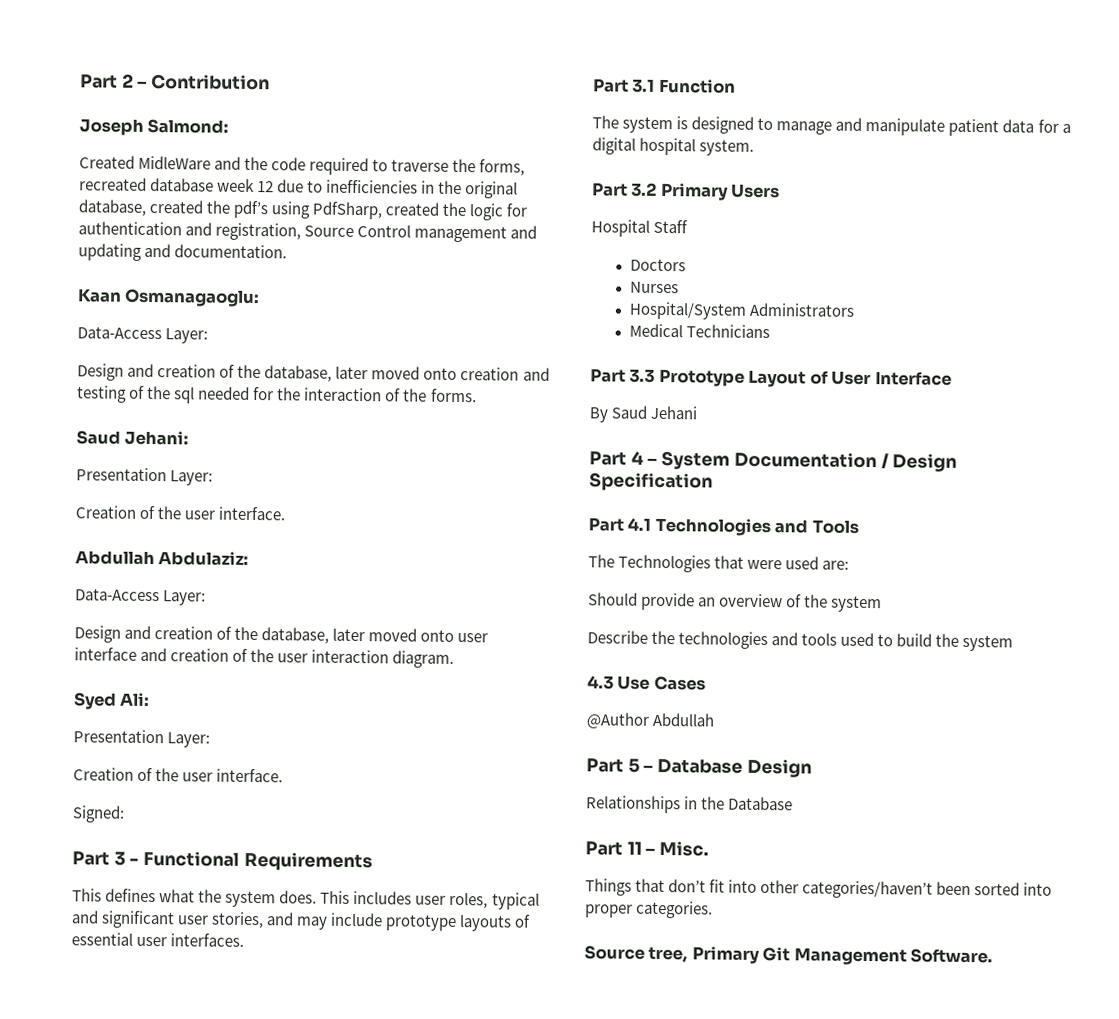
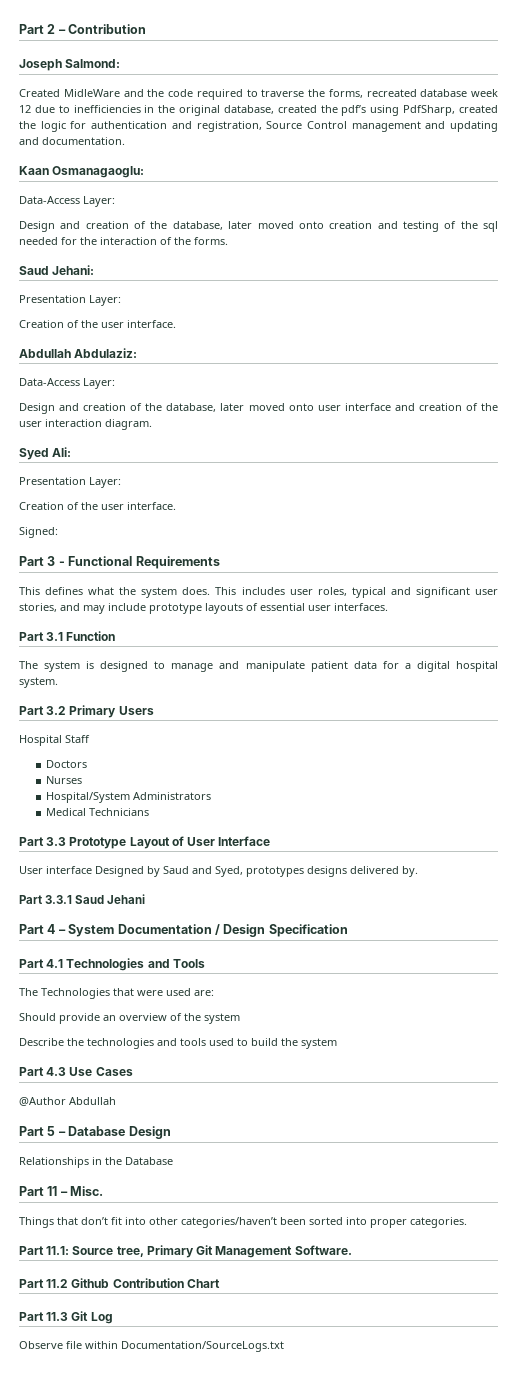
- By Saud Jehani
+ User interface Designed by Saud and Syed, prototypes designs delivered by.
+ Part 3.3.1 Saud Jehani
- 4.3 Use Cases
+ Part 4.3 Use Cases
- Source tree, Primary Git Management Software.
+ Part 11.1: Source tree, Primary Git Management Software.
+ Part 11.2 Github Contribution Chart
+ Part 11.3 Git Log
+ Observe file within Documentation/SourceLogs.txt

